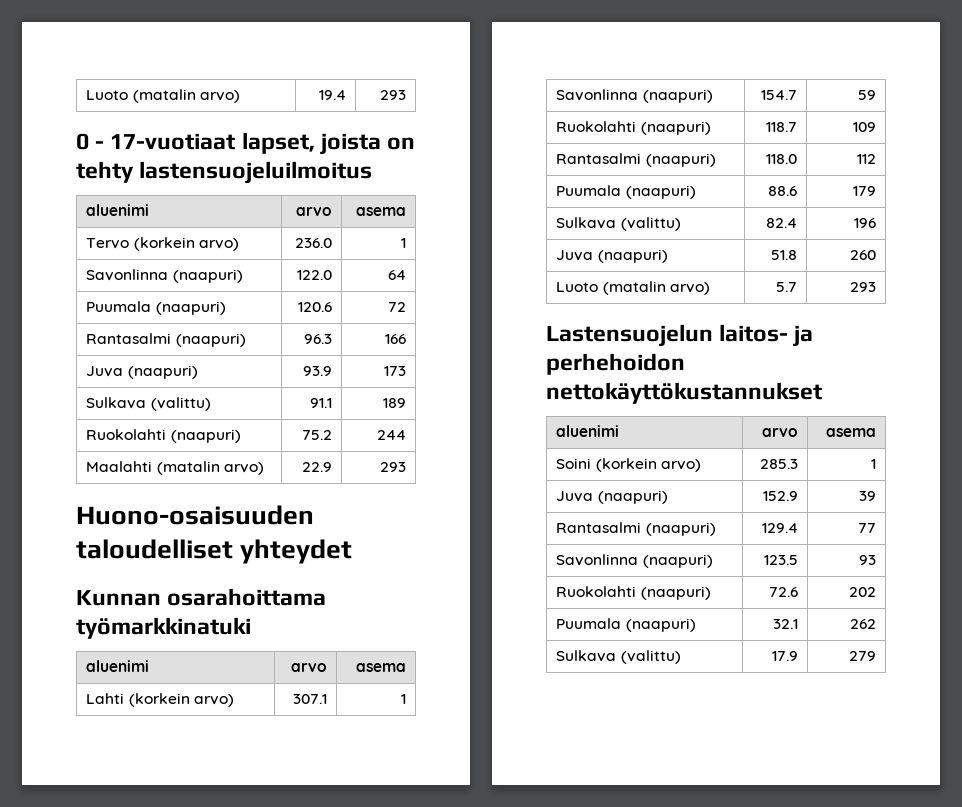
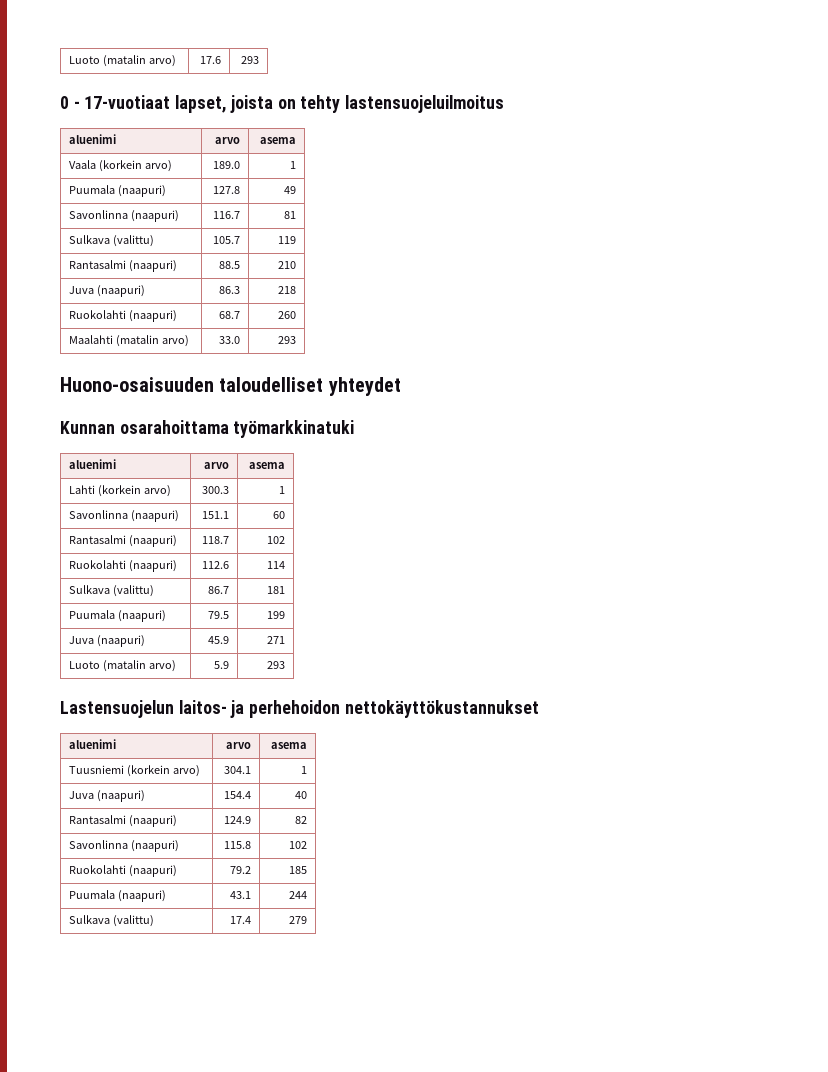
- Luoto (matalin arvo) | 19.4 | 293
+ Luoto (matalin arvo) | 17.6 | 293
- Tervo (korkein arvo) | 236.0 | 1
- Savonlinna (naapuri) | 122.0 | 64
- Puumala (naapuri) | 120.6 | 72
- Rantasalmi (naapuri) | 96.3 | 166
- Juva (naapuri) | 93.9 | 173
- Sulkava (valittu) | 91.1 | 189
- Ruokolahti (naapuri) | 75.2 | 244
+ Vaala (korkein arvo) | 189.0 | 1
+ Puumala (naapuri) | 127.8 | 49
+ Savonlinna (naapuri) | 116.7 | 81
+ Sulkava (valittu) | 105.7 | 119
+ Rantasalmi (naapuri) | 88.5 | 210
+ Juva (naapuri) | 86.3 | 218
+ Ruokolahti (naapuri) | 68.7 | 260
- Maalahti (matalin arvo) | 22.9 | 293
+ Maalahti (matalin arvo) | 33.0 | 293
- Lahti (korkein arvo) | 307.1 | 1
- Savonlinna (naapuri) | 154.7 | 59
- Ruokolahti (naapuri) | 118.7 | 109
- Rantasalmi (naapuri) | 118.0 | 112
- Puumala (naapuri) | 88.6 | 179
- Sulkava (valittu) | 82.4 | 196
- Juva (naapuri) | 51.8 | 260
- Luoto (matalin arvo) | 5.7 | 293
+ Lahti (korkein arvo) | 300.3 | 1
+ Savonlinna (naapuri) | 151.1 | 60
+ Rantasalmi (naapuri) | 118.7 | 102
+ Ruokolahti (naapuri) | 112.6 | 114
+ Sulkava (valittu) | 86.7 | 181
+ Puumala (naapuri) | 79.5 | 199
+ Juva (naapuri) | 45.9 | 271
+ Luoto (matalin arvo) | 5.9 | 293
- Soini (korkein arvo) | 285.3 | 1
+ Tuusniemi (korkein arvo) | 304.1 | 1
- Juva (naapuri) | 152.9 | 39
- Rantasalmi (naapuri) | 129.4 | 77
- Savonlinna (naapuri) | 123.5 | 93
- Ruokolahti (naapuri) | 72.6 | 202
- Puumala (naapuri) | 32.1 | 262
- Sulkava (valittu) | 17.9 | 279
+ Juva (naapuri) | 154.4 | 40
+ Rantasalmi (naapuri) | 124.9 | 82
+ Savonlinna (naapuri) | 115.8 | 102
+ Ruokolahti (naapuri) | 79.2 | 185
+ Puumala (naapuri) | 43.1 | 244
+ Sulkava (valittu) | 17.4 | 279

